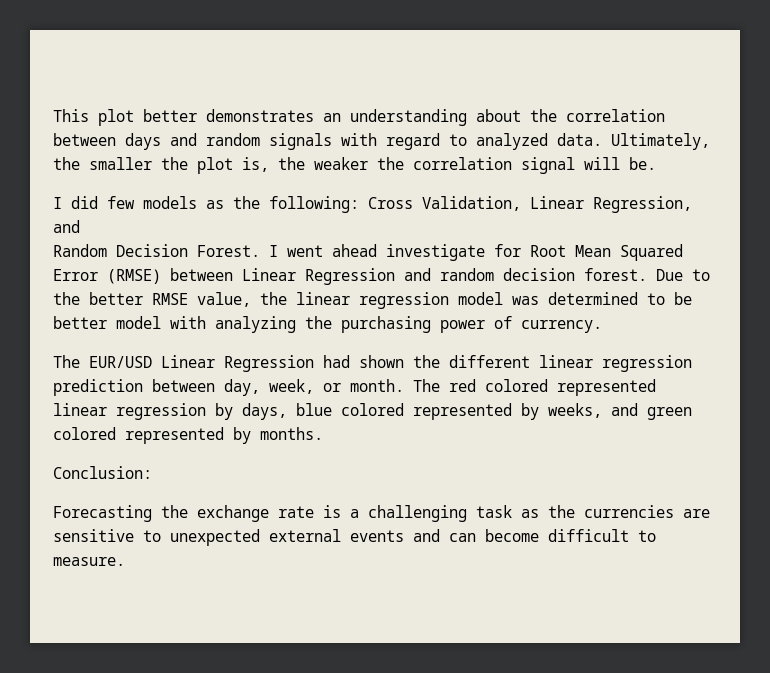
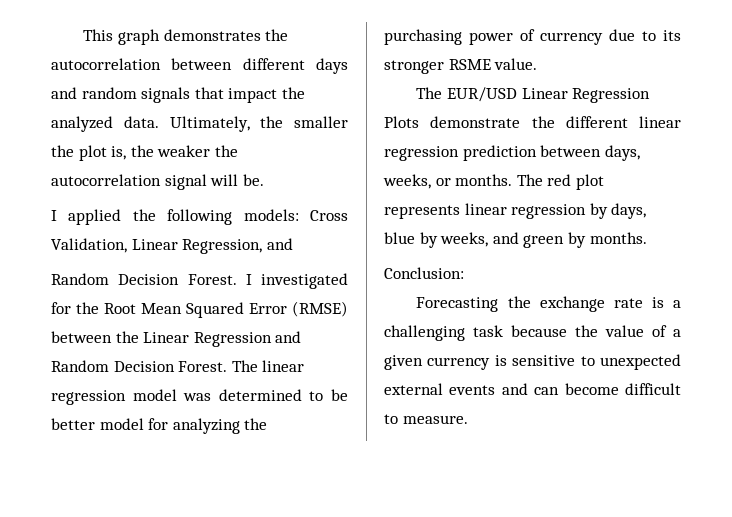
- This plot better demonstrates an understanding about the correlation between days and random signals with regard to analyzed data.
+ This graph demonstrates the autocorrelation between different days and random signals that impact the analyzed data.
- Ultimately, the smaller the plot is, the weaker the correlation signal will be.
+ Ultimately, the smaller the plot is, the weaker the autocorrelation signal will be.
- I did few models as the following: Cross Validation, Linear Regression, and
+ I applied the following models: Cross Validation, Linear Regression, and
- I went ahead investigate for Root Mean Squared Error (RMSE) between Linear Regression and random decision forest. Due to the better RMSE value, the linear regression model was determined to be better model with analyzing the purchasing power of currency.
+ I investigated for the Root Mean Squared Error (RMSE) between the Linear Regression and Random Decision Forest. The linear regression model was determined to be better model for analyzing the purchasing power of currency due to its stronger RSME value.
- The EUR/USD Linear Regression had shown the different linear regression prediction between day, week, or month. The red colored represented linear regression by days, blue colored represented by weeks, and green colored represented by months.
+ The EUR/USD Linear Regression Plots demonstrate the different linear regression prediction between days, weeks, or months. The red plot represents linear regression by days, blue by weeks, and green by months.
- Forecasting the exchange rate is a challenging task as the currencies are sensitive to unexpected external events and can become difficult to measure.
+ Forecasting the exchange rate is a challenging task because the value of a given currency is sensitive to unexpected external events and can become difficult to measure.

